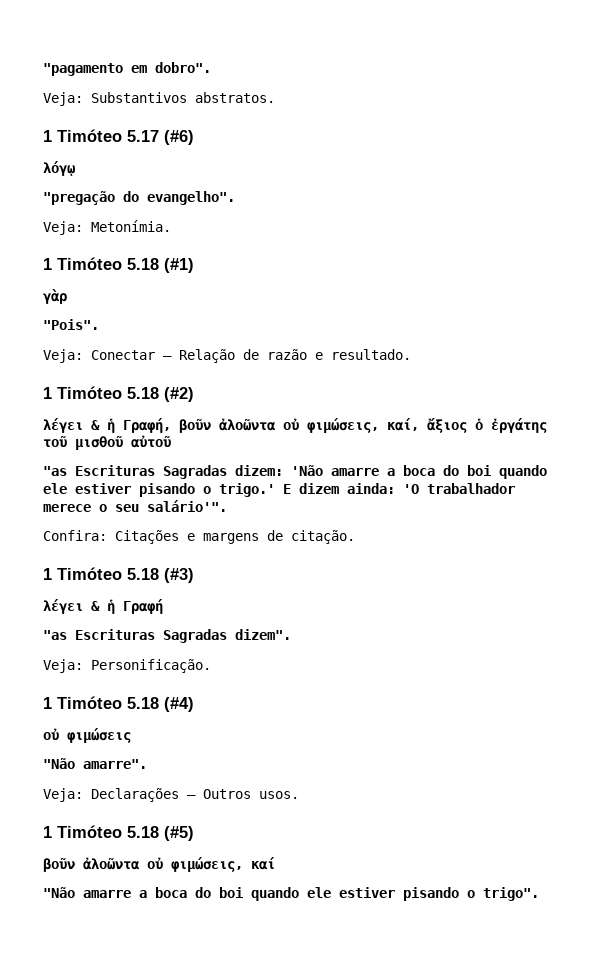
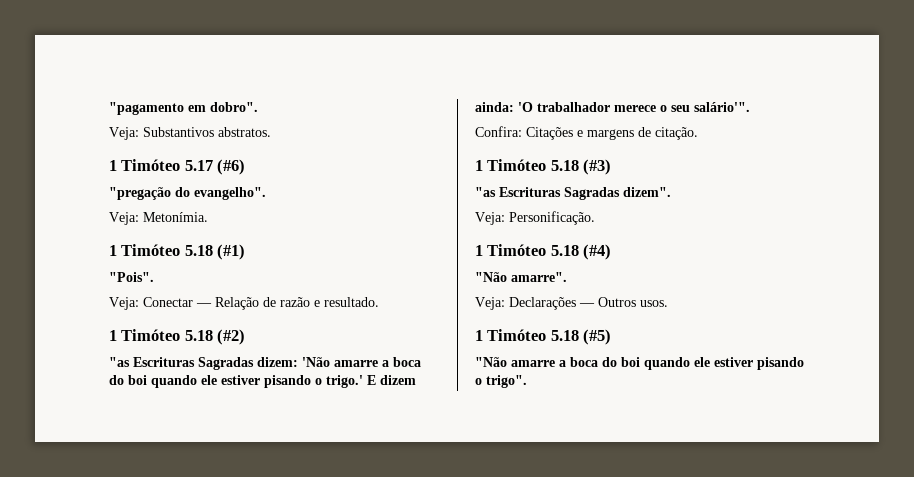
- λόγῳ
- γὰρ
- λέγει & ἡ Γραφή, βοῦν ἀλοῶντα οὐ φιμώσεις, καί, ἄξιος ὁ ἐργάτης τοῦ μισθοῦ αὐτοῦ
- λέγει & ἡ Γραφή
- οὐ φιμώσεις
- βοῦν ἀλοῶντα οὐ φιμώσεις, καί

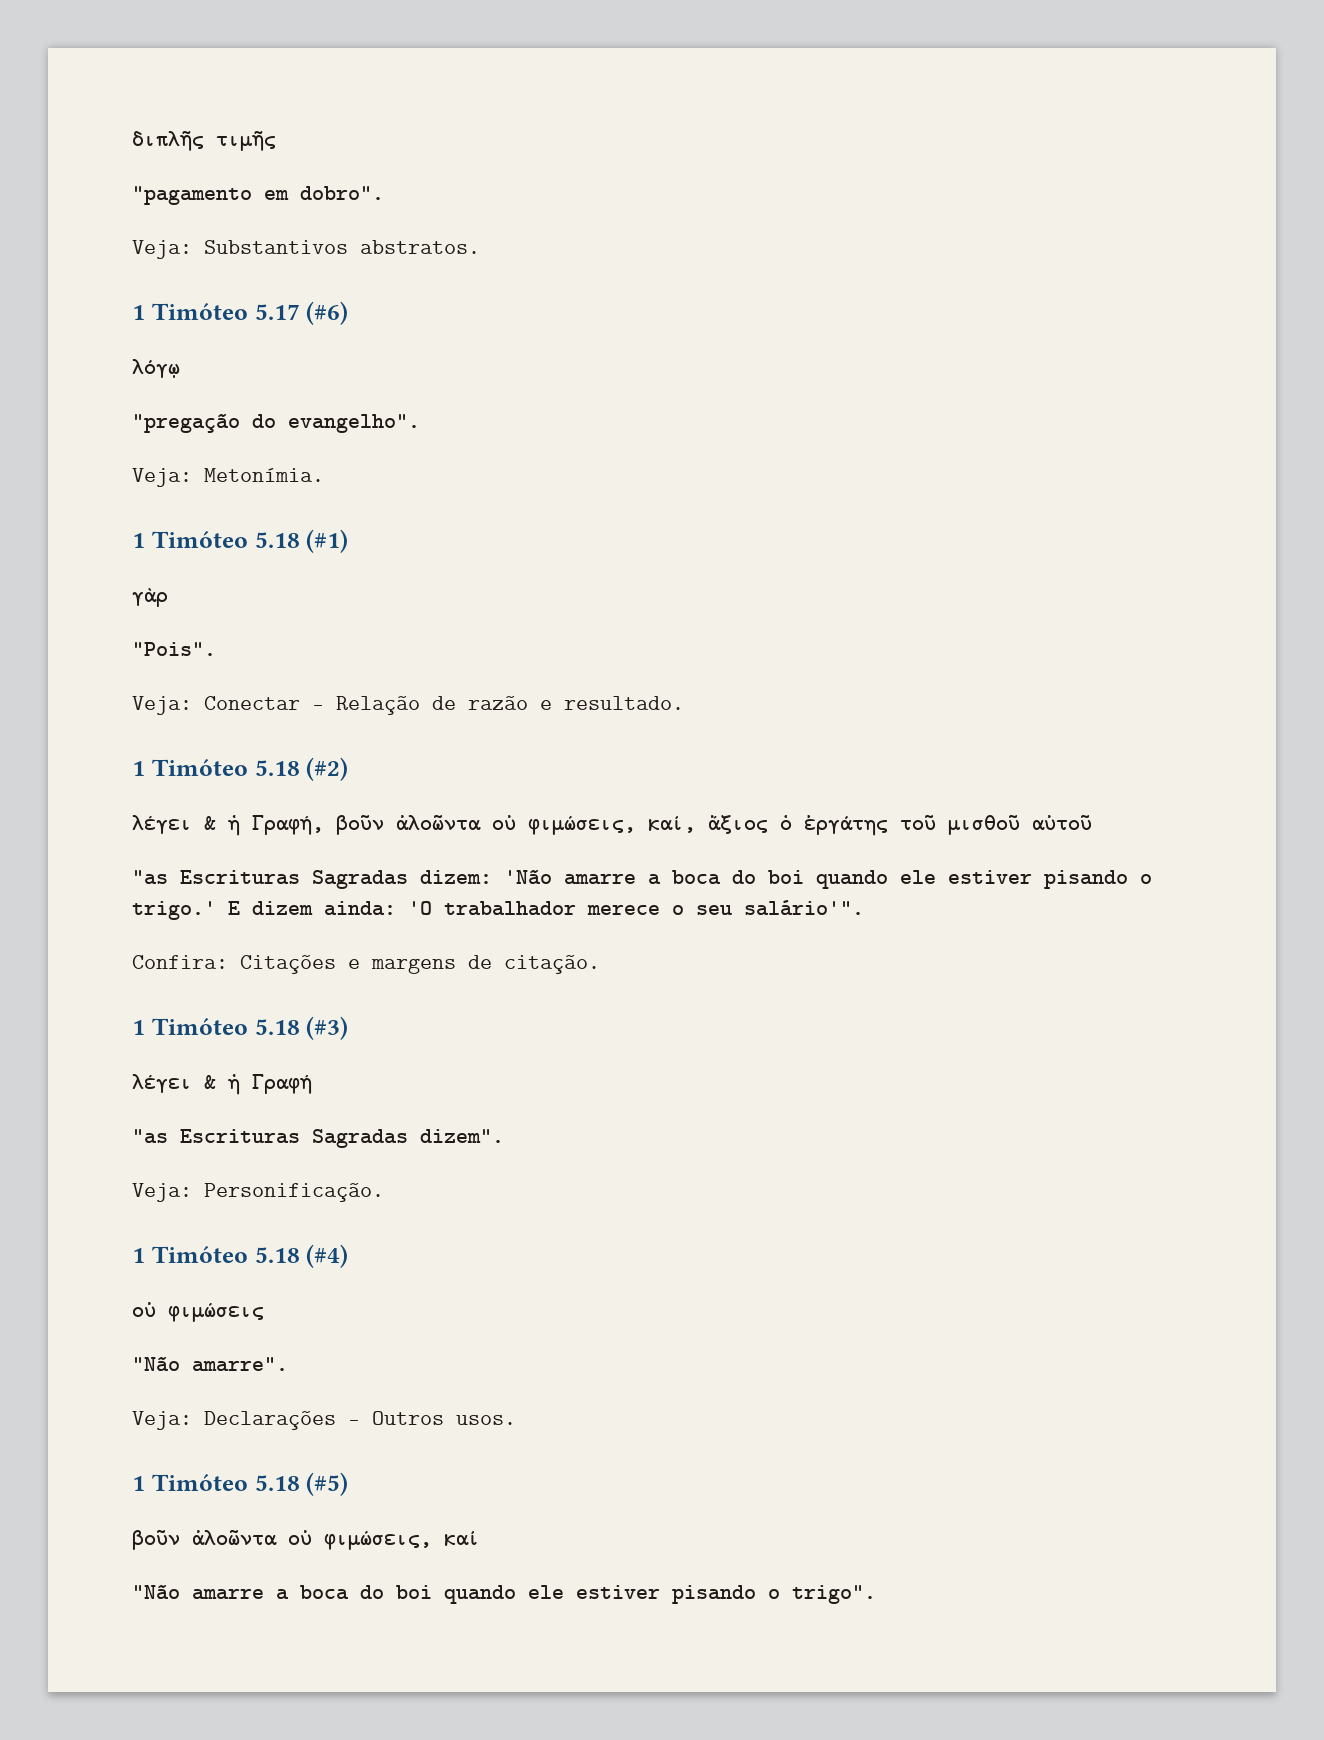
+ διπλῆς τιμῆς
+ λόγῳ
+ γὰρ
+ λέγει & ἡ Γραφή, βοῦν ἀλοῶντα οὐ φιμώσεις, καί, ἄξιος ὁ ἐργάτης τοῦ μισθοῦ αὐτοῦ
+ λέγει & ἡ Γραφή
+ οὐ φιμώσεις
+ βοῦν ἀλοῶντα οὐ φιμώσεις, καί

